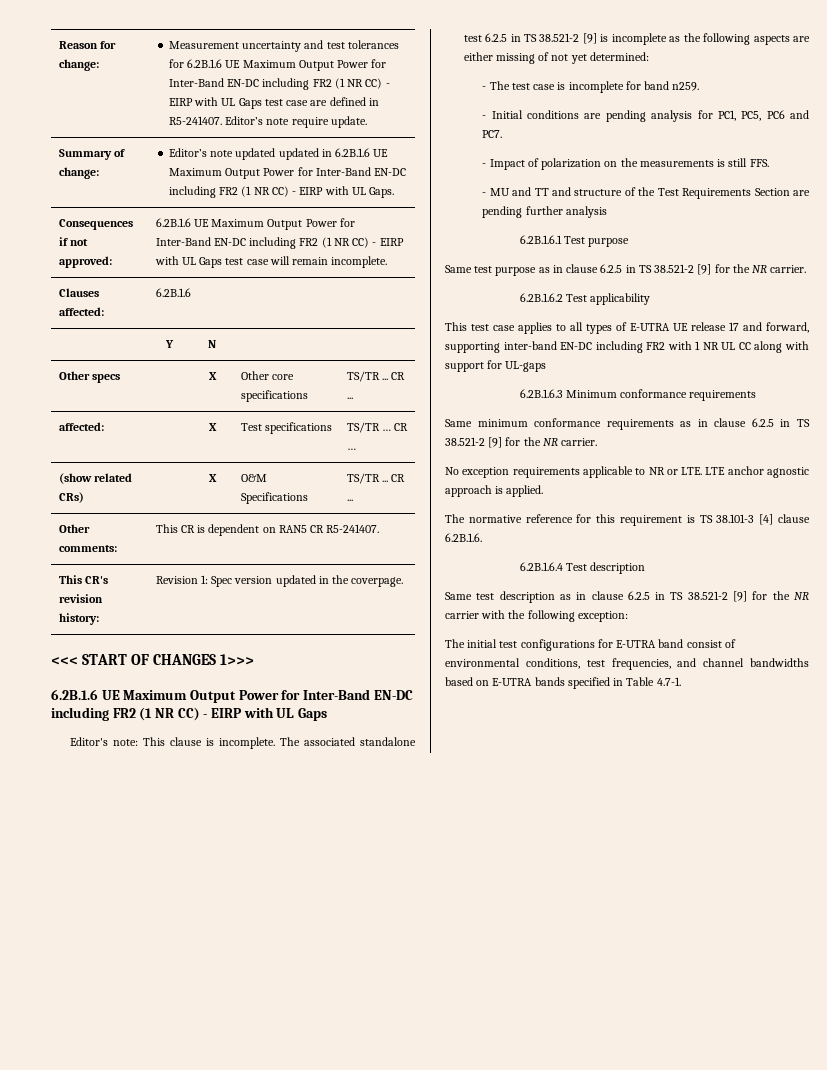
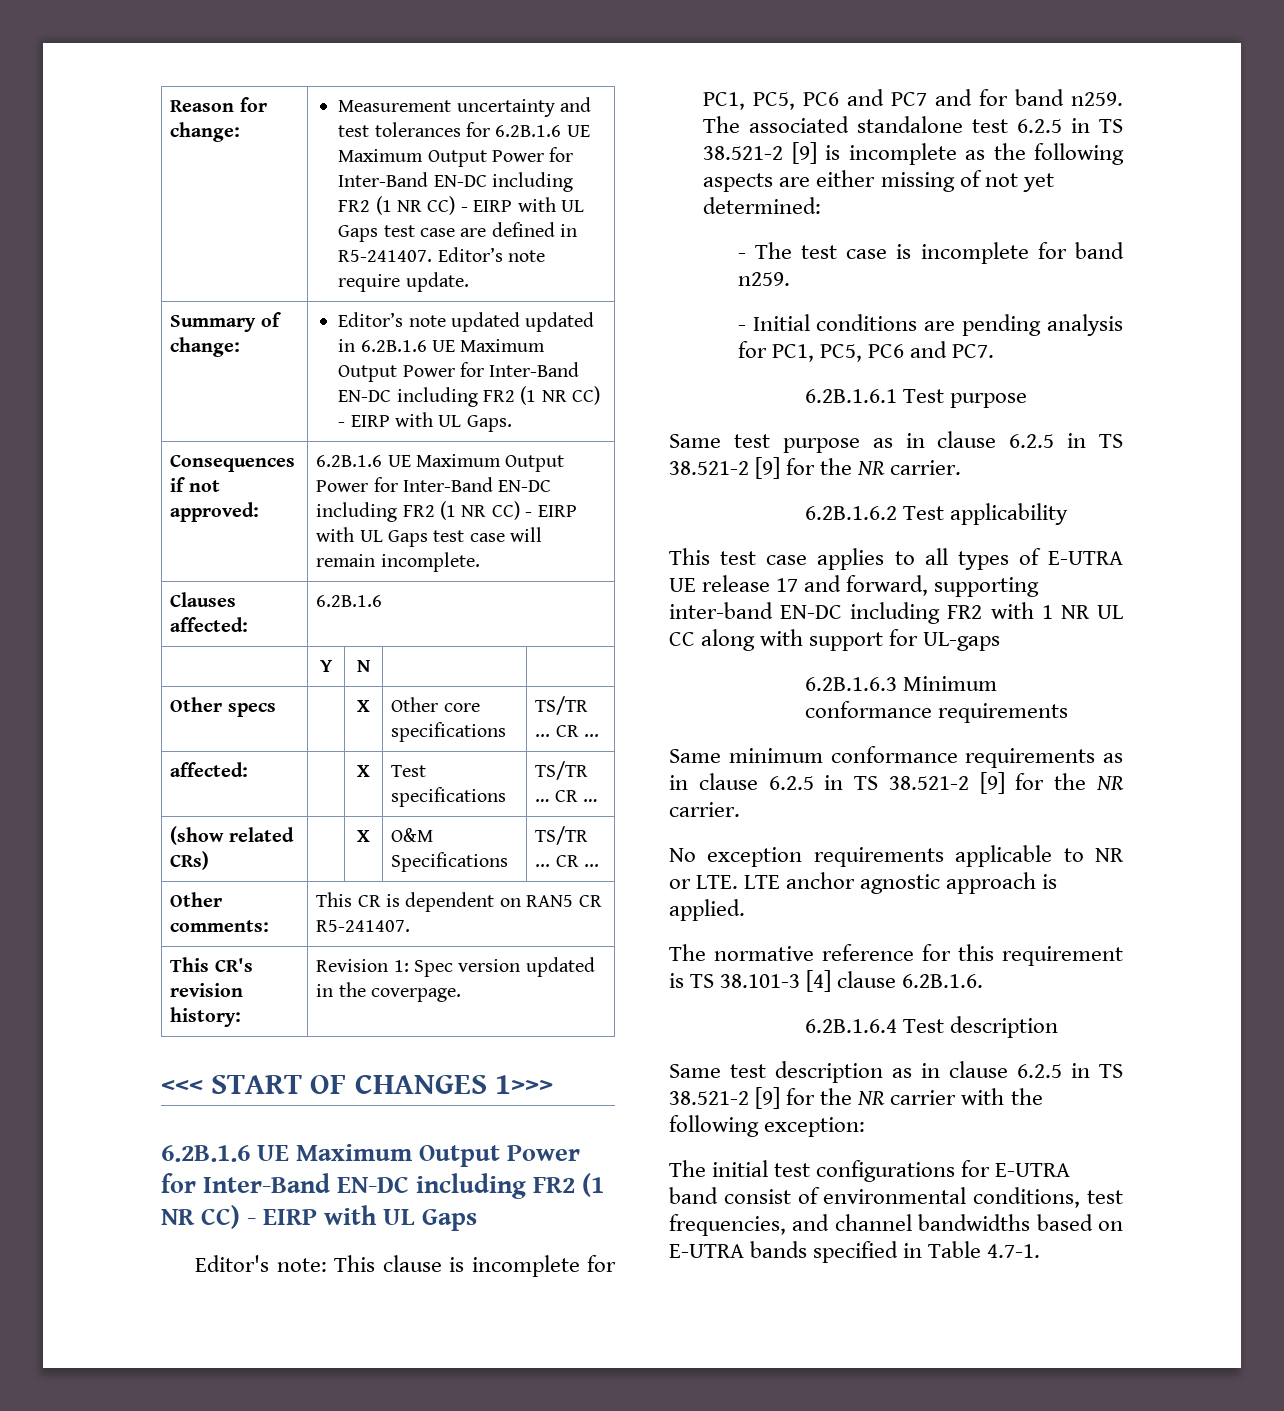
- Editor's note: This clause is incomplete.
+ Editor's note: This clause is incomplete for PC1, PC5, PC6 and PC7 and for band n259.
- - Impact of polarization on the measurements is still FFS.
- - MU and TT and structure of the Test Requirements Section are pending further analysis

